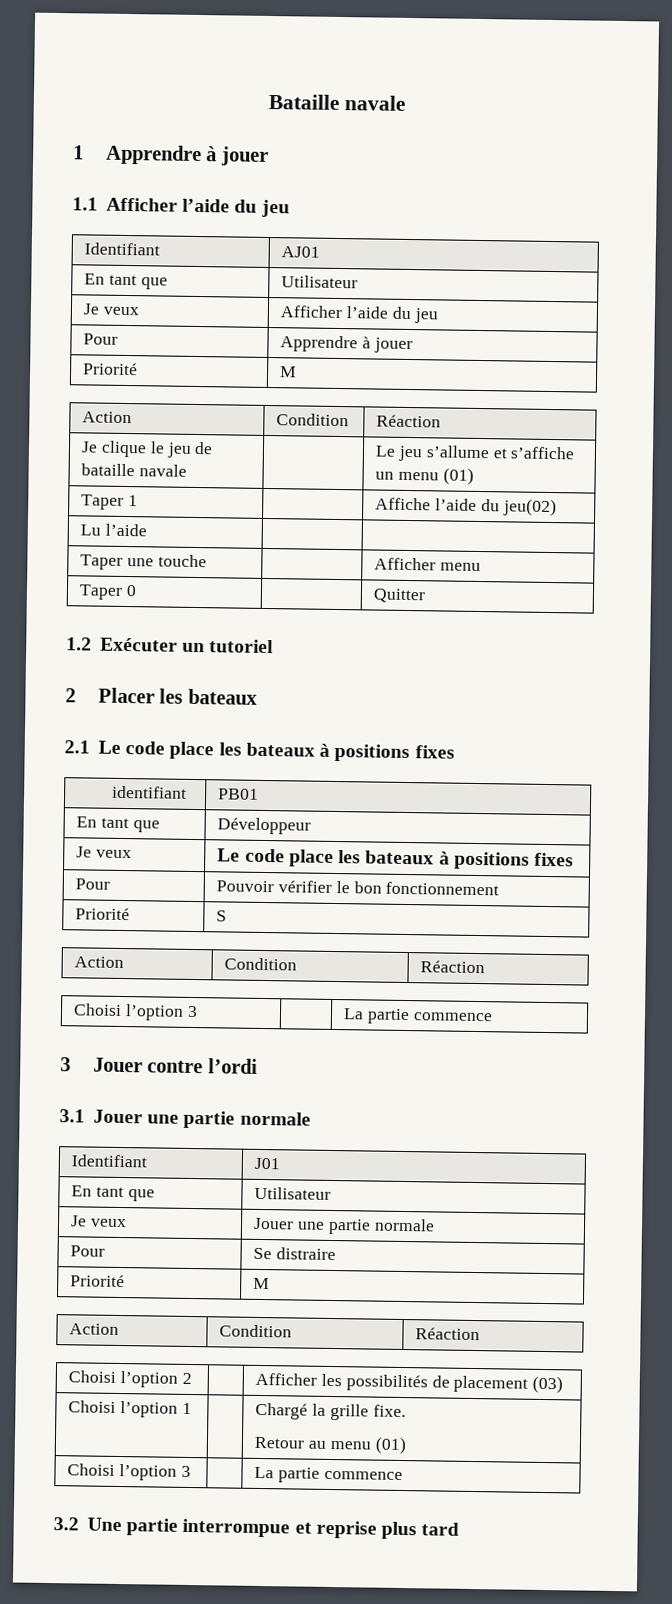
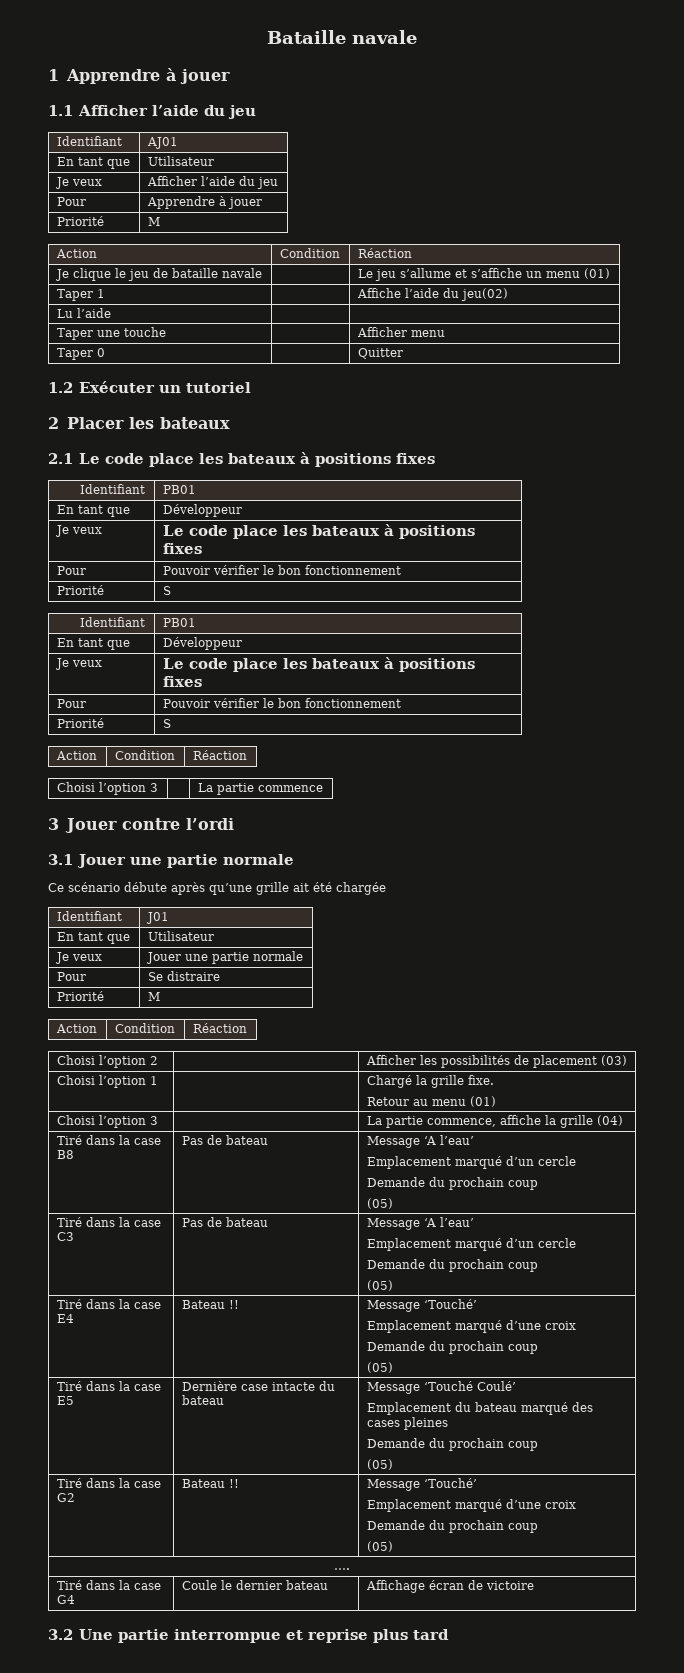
  2.1 Le code place les bateaux à positions fixes
- identifiant | PB01
+ Identifiant | PB01
+ En tant que | Développeur
+ Je veux | Le code place les bateaux à positions fixes
+ Pour | Pouvoir vérifier le bon fonctionnement
+ Priorité | S
+ Identifiant | PB01
+ Ce scénario débute après qu’une grille ait été chargée
  Choisi l’option 1 | | Chargé la grille fixe.
  Retour au menu (01)
- Choisi l’option 3 | | La partie commence
+ Choisi l’option 3 | | La partie commence, affiche la grille (04)
+ Tiré dans la case B8 | Pas de bateau | Message ‘A l’eau’
+ Emplacement marqué d’un cercle
+ Demande du prochain coup
+ (05)
+ Tiré dans la case C3 | Pas de bateau | Message ‘A l’eau’
+ Emplacement marqué d’un cercle
+ Demande du prochain coup
+ (05)
+ Tiré dans la case E4 | Bateau !! | Message ‘Touché’
+ Emplacement marqué d’une croix
+ Demande du prochain coup
+ (05)
+ Tiré dans la case E5 | Dernière case intacte du bateau | Message ‘Touché Coulé’
+ Emplacement du bateau marqué des cases pleines
+ Demande du prochain coup
+ (05)
+ Tiré dans la case G2 | Bateau !! | Message ‘Touché’
+ Emplacement marqué d’une croix
+ Demande du prochain coup
+ (05)
+ ….
+ Tiré dans la case G4 | Coule le dernier bateau | Affichage écran de victoire

